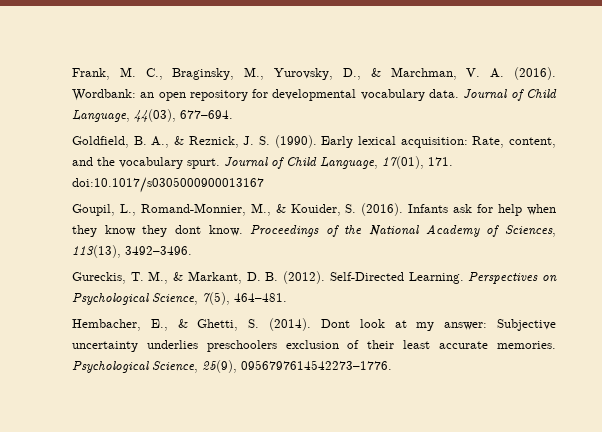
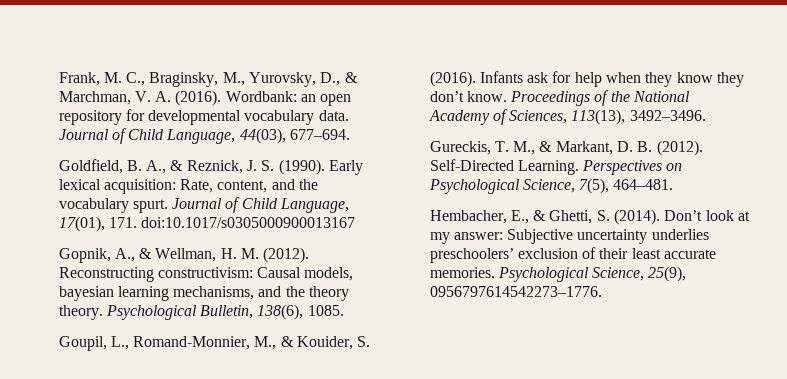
+ Gopnik, A., & Wellman, H. M. (2012). Reconstructing constructivism: Causal models, bayesian learning mechanisms, and the theory theory. Psychological Bulletin, 138(6), 1085.
- Infants ask for help when they know they dont know.
+ Infants ask for help when they know they don’t know.
- Dont look at my answer: Subjective uncertainty underlies preschoolers exclusion of their least accurate memories.
+ Don’t look at my answer: Subjective uncertainty underlies preschoolers’ exclusion of their least accurate memories.

